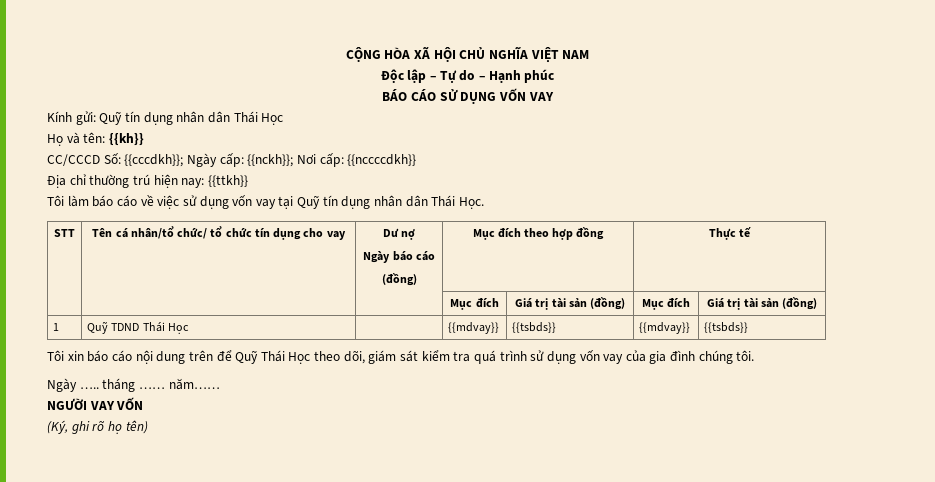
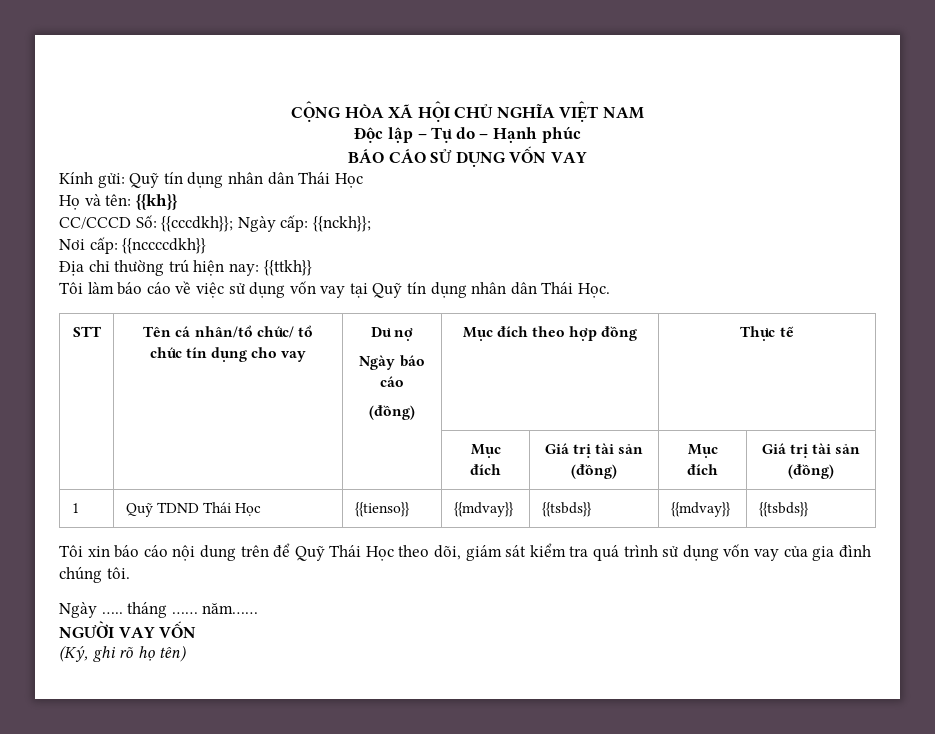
- CC/CCCD Số: {{cccdkh}}; Ngày cấp: {{nckh}}; Nơi cấp: {{nccccdkh}}
+ CC/CCCD Số: {{cccdkh}}; Ngày cấp: {{nckh}};
+ Nơi cấp: {{nccccdkh}}
- 1 | Quỹ TDND Thái Học | | {{mdvay}} | {{tsbds}} | {{mdvay}} | {{tsbds}}
+ 1 | Quỹ TDND Thái Học | {{tienso}} | {{mdvay}} | {{tsbds}} | {{mdvay}} | {{tsbds}}

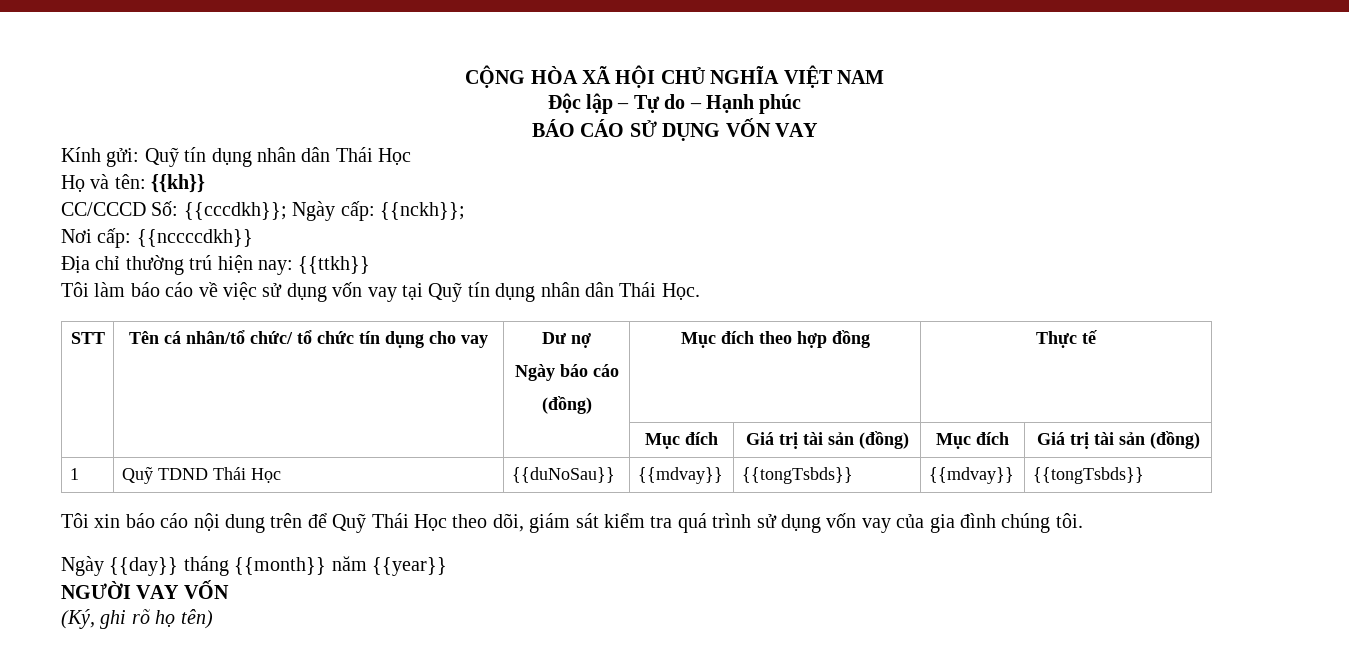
- 1 | Quỹ TDND Thái Học | {{tienso}} | {{mdvay}} | {{tsbds}} | {{mdvay}} | {{tsbds}}
+ 1 | Quỹ TDND Thái Học | {{duNoSau}} | {{mdvay}} | {{tongTsbds}} | {{mdvay}} | {{tongTsbds}}
- Ngày ….. tháng …… năm……
+ Ngày {{day}} tháng {{month}} năm {{year}}

